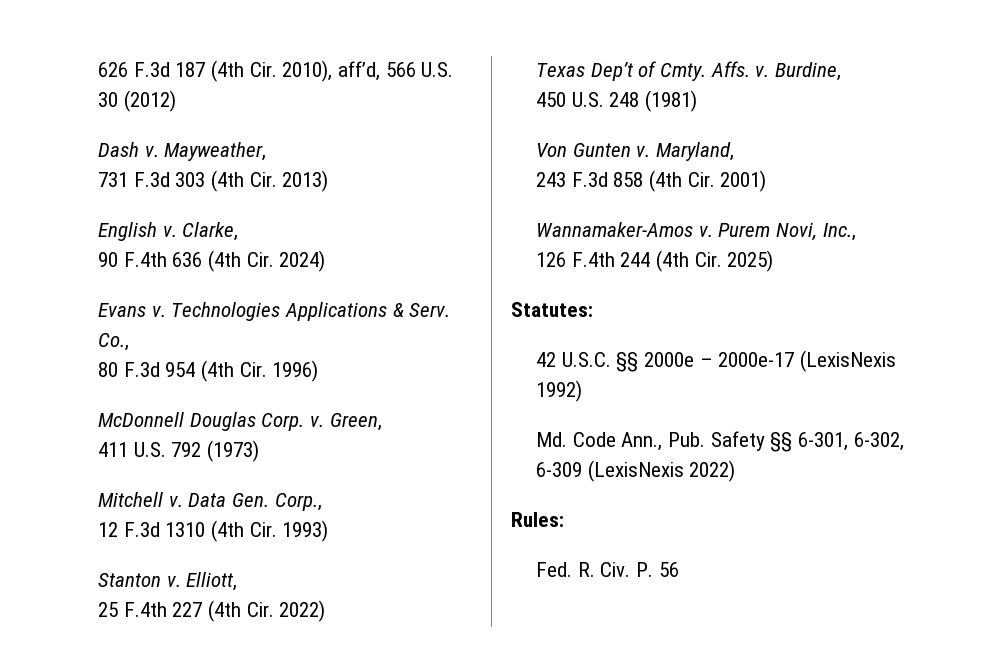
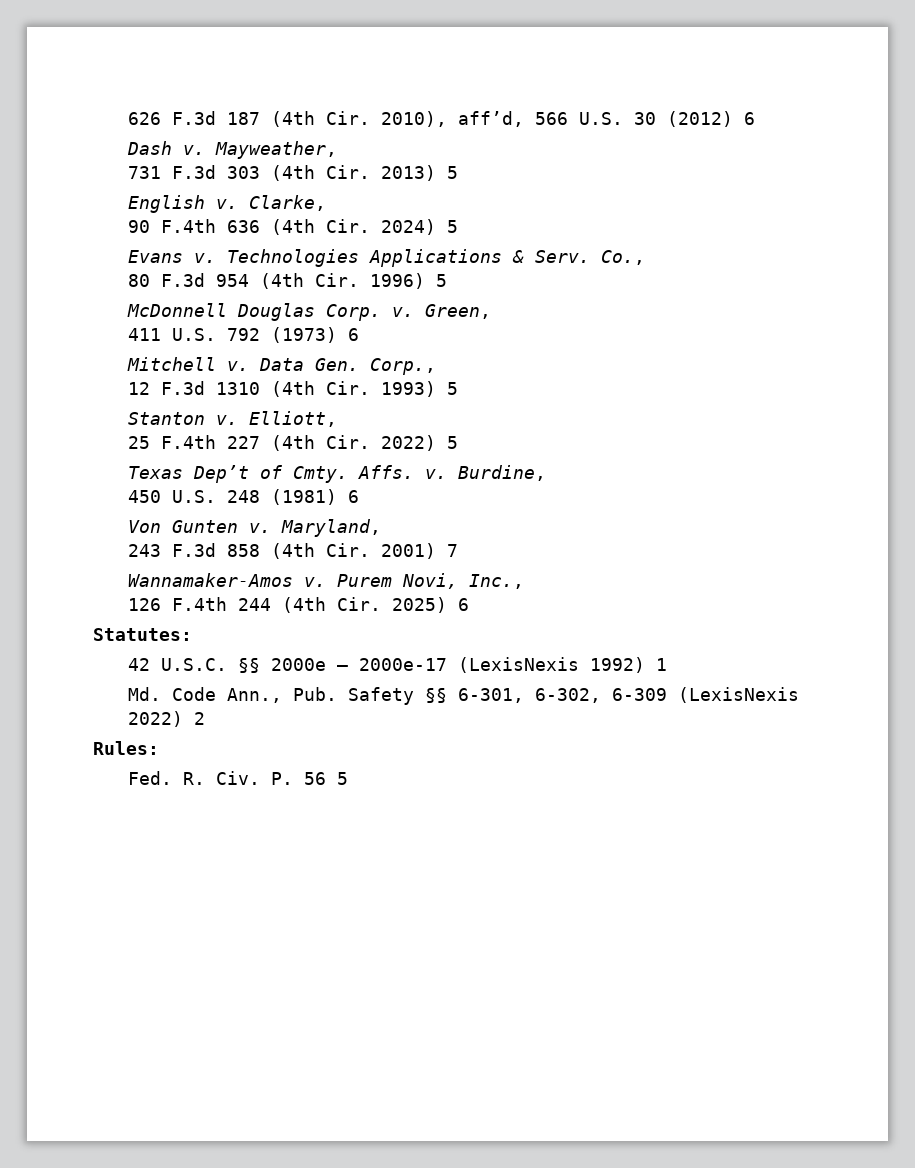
- 626 F.3d 187 (4th Cir. 2010), aff’d, 566 U.S. 30 (2012)
+ 626 F.3d 187 (4th Cir. 2010), aff’d, 566 U.S. 30 (2012) 6
- 731 F.3d 303 (4th Cir. 2013)
+ 731 F.3d 303 (4th Cir. 2013) 5
- 90 F.4th 636 (4th Cir. 2024)
+ 90 F.4th 636 (4th Cir. 2024) 5
- 80 F.3d 954 (4th Cir. 1996)
+ 80 F.3d 954 (4th Cir. 1996) 5
- 411 U.S. 792 (1973)
+ 411 U.S. 792 (1973) 6
- 12 F.3d 1310 (4th Cir. 1993)
+ 12 F.3d 1310 (4th Cir. 1993) 5
- 25 F.4th 227 (4th Cir. 2022)
+ 25 F.4th 227 (4th Cir. 2022) 5
- 450 U.S. 248 (1981)
+ 450 U.S. 248 (1981) 6
- 243 F.3d 858 (4th Cir. 2001)
+ 243 F.3d 858 (4th Cir. 2001) 7
- 126 F.4th 244 (4th Cir. 2025)
+ 126 F.4th 244 (4th Cir. 2025) 6
- 42 U.S.C. §§ 2000e – 2000e-17 (LexisNexis 1992)
+ 42 U.S.C. §§ 2000e – 2000e-17 (LexisNexis 1992) 1
- Md. Code Ann., Pub. Safety §§ 6-301, 6-302, 6-309 (LexisNexis 2022)
+ Md. Code Ann., Pub. Safety §§ 6-301, 6-302, 6-309 (LexisNexis 2022) 2
- Fed. R. Civ. P. 56
+ Fed. R. Civ. P. 56 5

